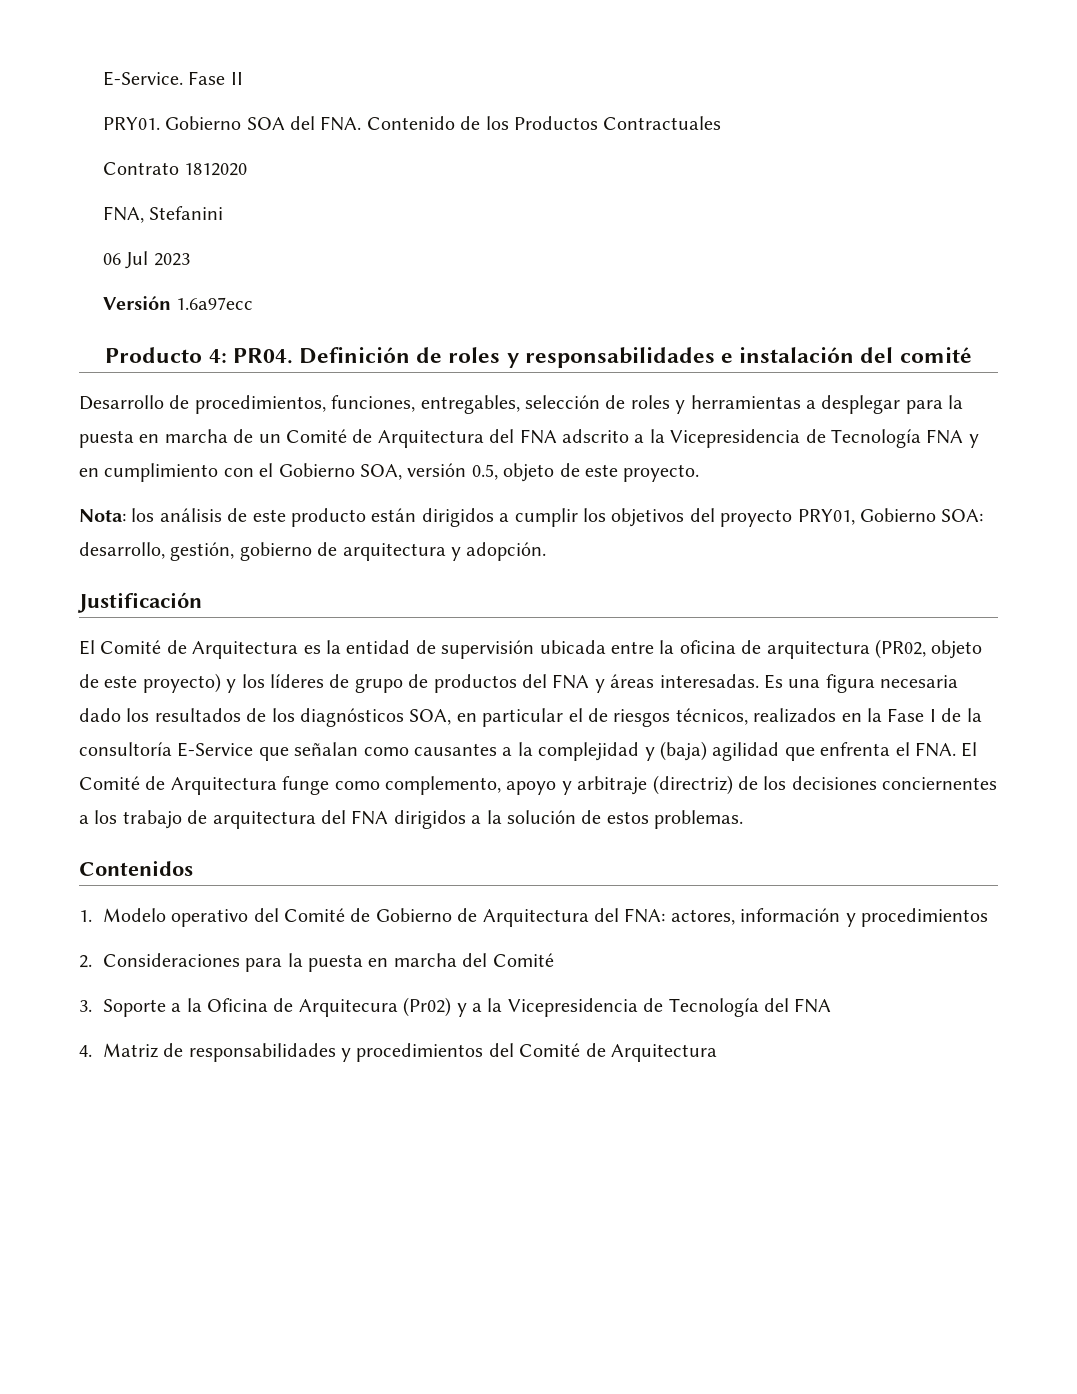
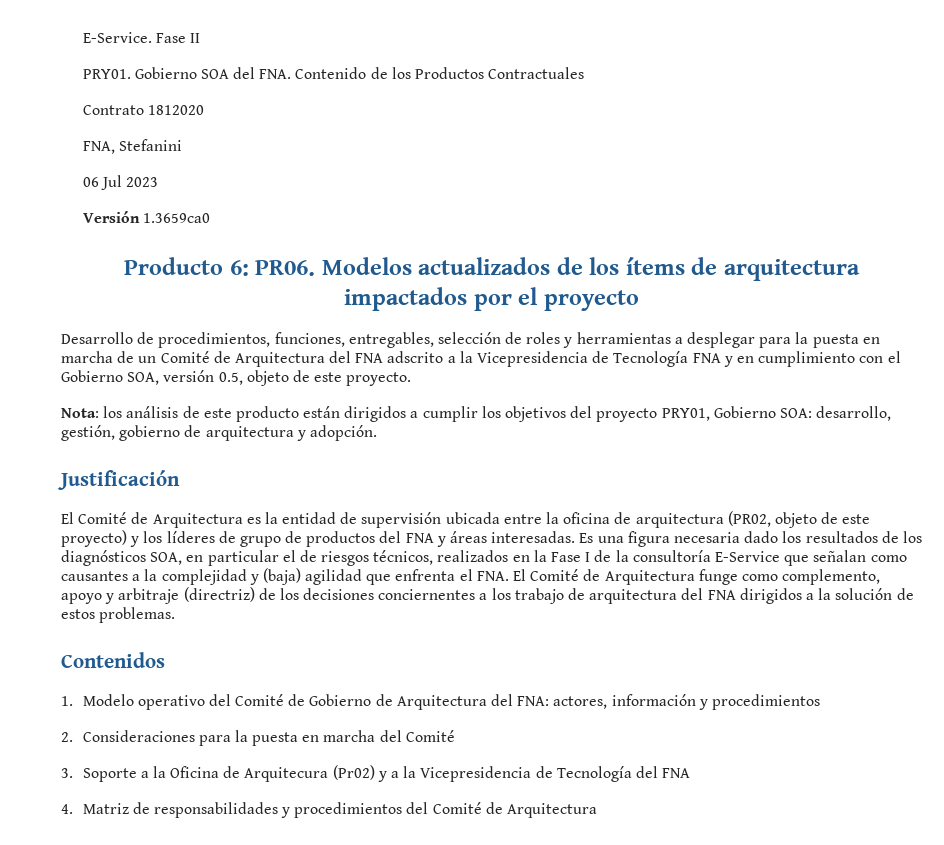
- Versión 1.6a97ecc
+ Versión 1.3659ca0
- Producto 4: PR04. Definición de roles y responsabilidades e instalación del comité
+ Producto 6: PR06. Modelos actualizados de los ítems de arquitectura impactados por el proyecto

